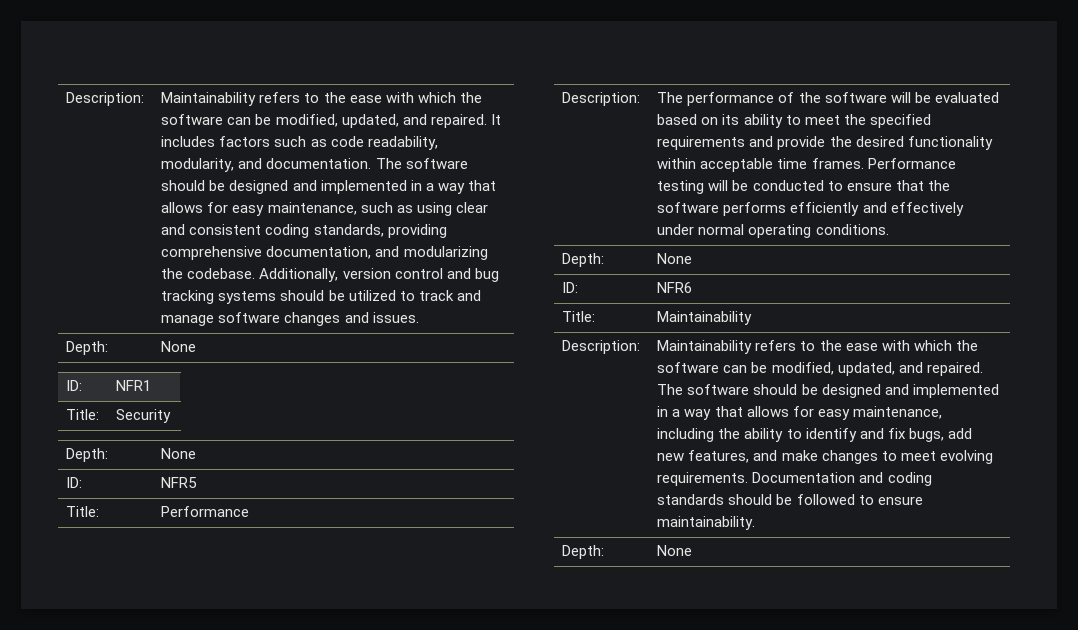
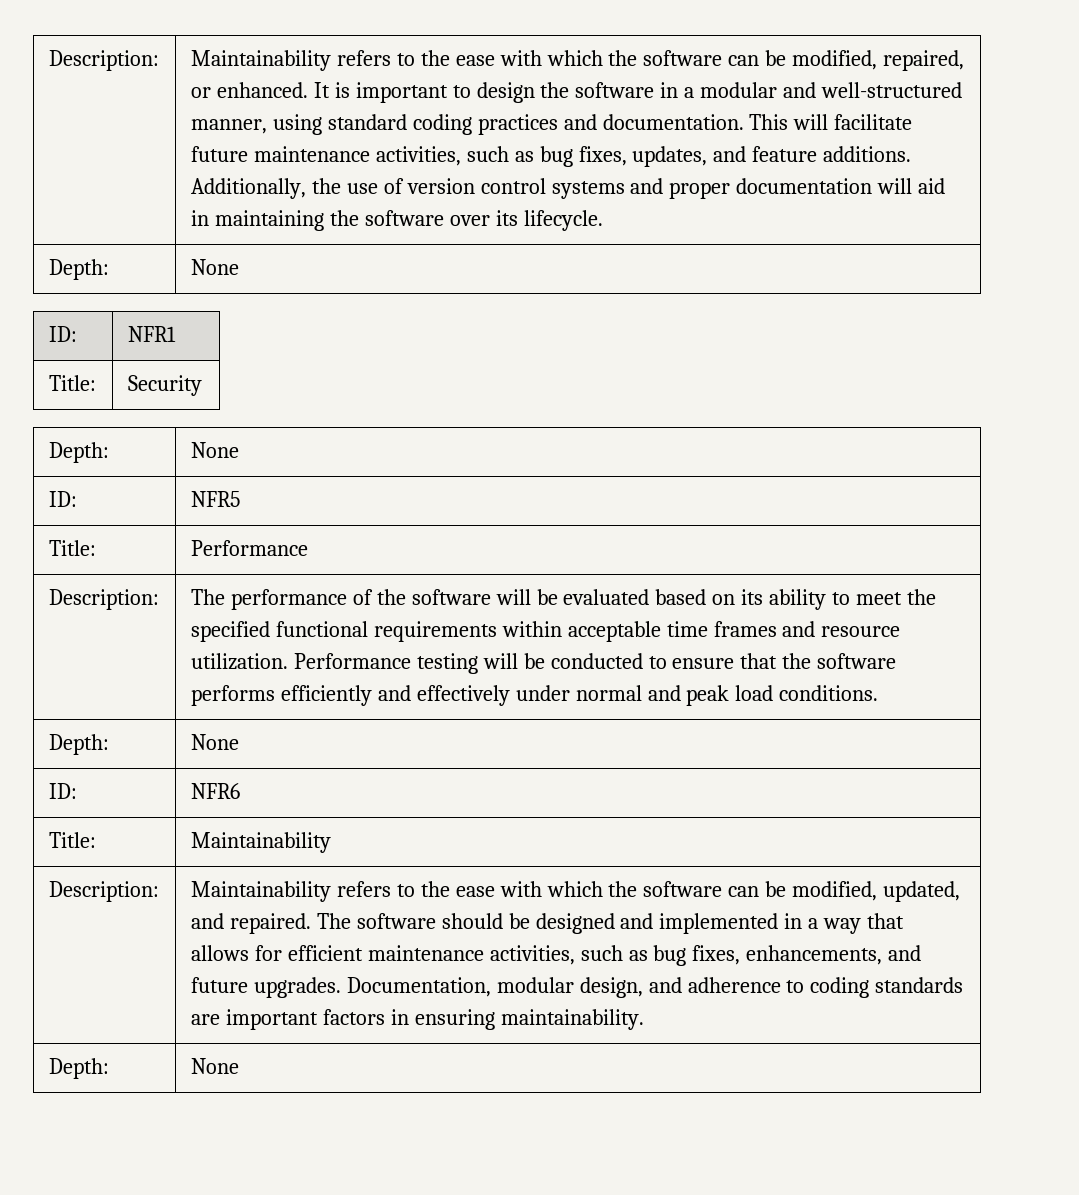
- Maintainability refers to the ease with which the software can be modified, updated, and repaired. It includes factors such as code readability, modularity, and documentation. The software should be designed and implemented in a way that allows for easy maintenance, such as using clear and consistent coding standards, providing comprehensive documentation, and modularizing the codebase. Additionally, version control and bug tracking systems should be utilized to track and manage software changes and issues.
+ Maintainability refers to the ease with which the software can be modified, repaired, or enhanced. It is important to design the software in a modular and well-structured manner, using standard coding practices and documentation. This will facilitate future maintenance activities, such as bug fixes, updates, and feature additions. Additionally, the use of version control systems and proper documentation will aid in maintaining the software over its lifecycle.
- The performance of the software will be evaluated based on its ability to meet the specified requirements and provide the desired functionality within acceptable time frames.
+ The performance of the software will be evaluated based on its ability to meet the specified functional requirements within acceptable time frames and resource utilization.
- Performance testing will be conducted to ensure that the software performs efficiently and effectively under normal operating conditions.
+ Performance testing will be conducted to ensure that the software performs efficiently and effectively under normal and peak load conditions.
- The software should be designed and implemented in a way that allows for easy maintenance, including the ability to identify and fix bugs, add new features, and make changes to meet evolving requirements. Documentation and coding standards should be followed to ensure maintainability.
+ The software should be designed and implemented in a way that allows for efficient maintenance activities, such as bug fixes, enhancements, and future upgrades. Documentation, modular design, and adherence to coding standards are important factors in ensuring maintainability.

